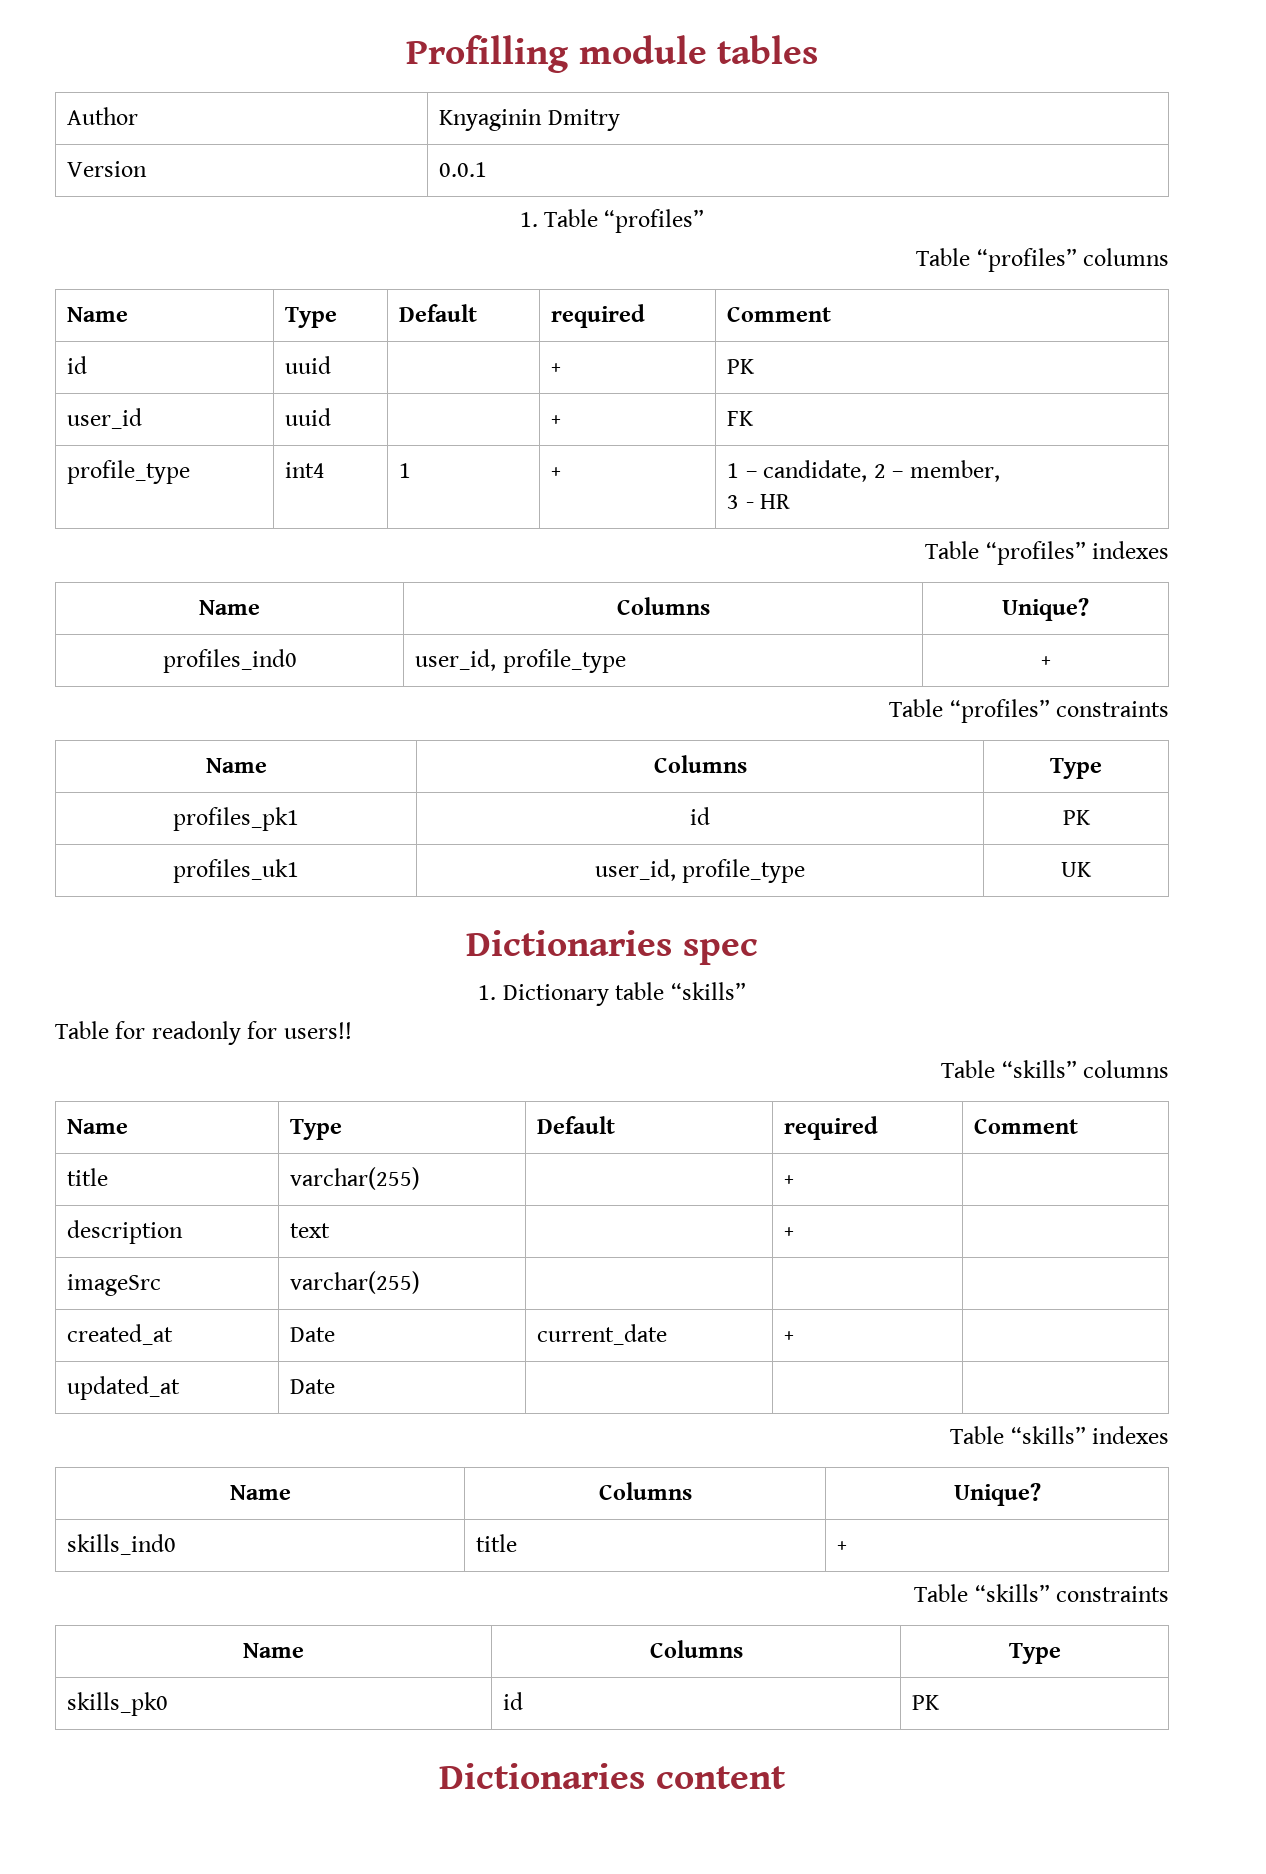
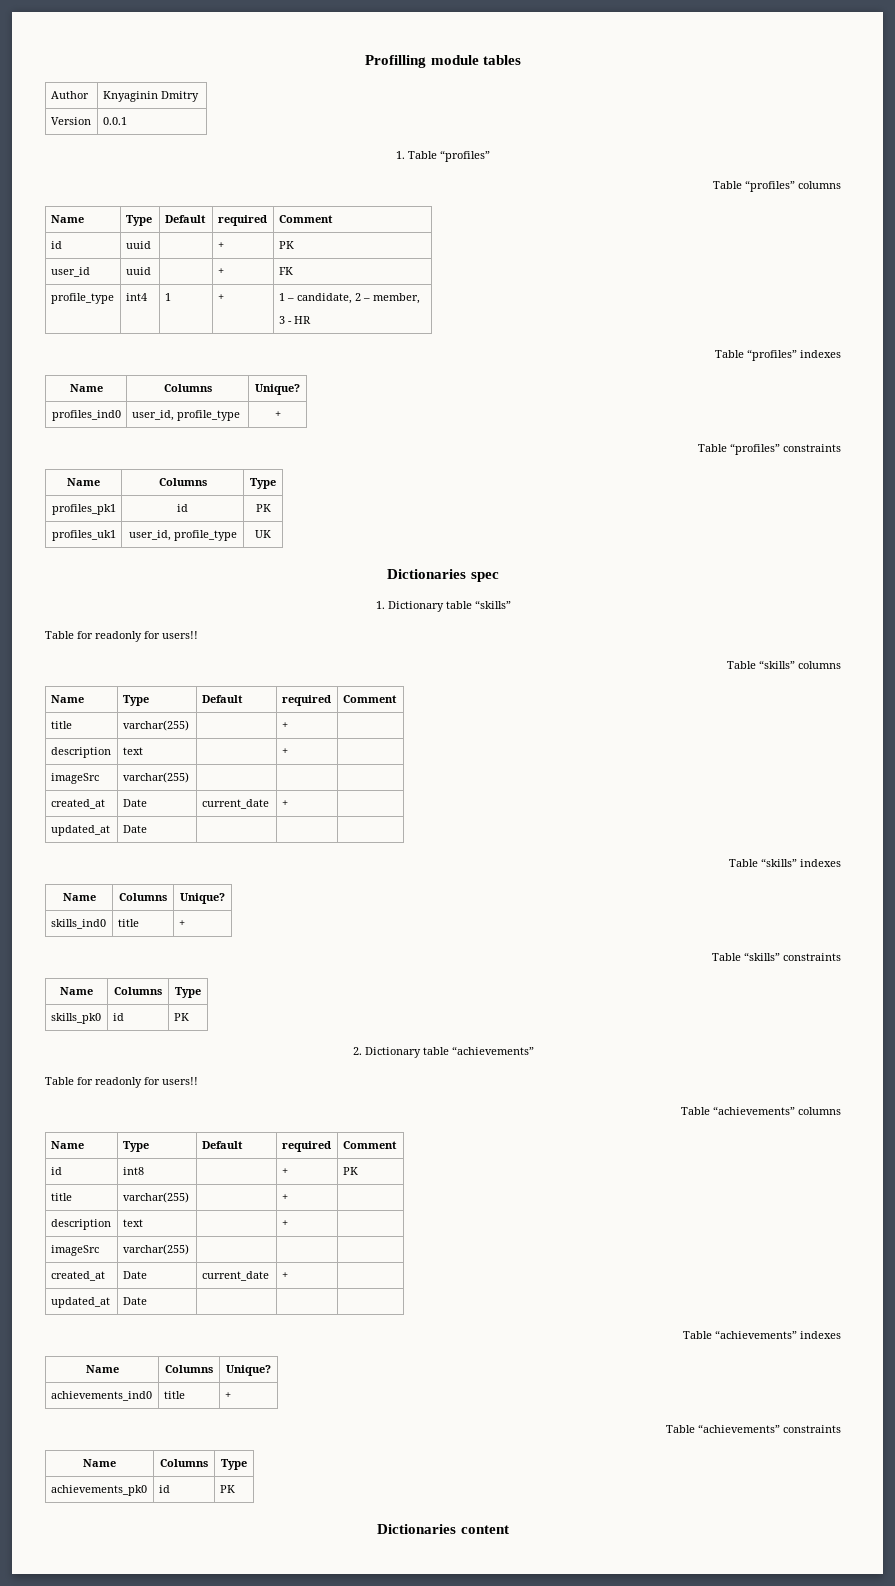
+ 2. Dictionary table “achievements”
+ Table for readonly for users!!
+ Table “achievements” columns
+ Name | Type | Default | required | Comment
+ id | int8 | | + | PK
+ title | varchar(255) | | + |
+ description | text | | + |
+ imageSrc | varchar(255) | | |
+ created_at | Date | current_date | + |
+ updated_at | Date | | |
+ Table “achievements” indexes
+ Name | Columns | Unique?
+ achievements_ind0 | title | +
+ Table “achievements” constraints
+ Name | Columns | Type
+ achievements_pk0 | id | PK

